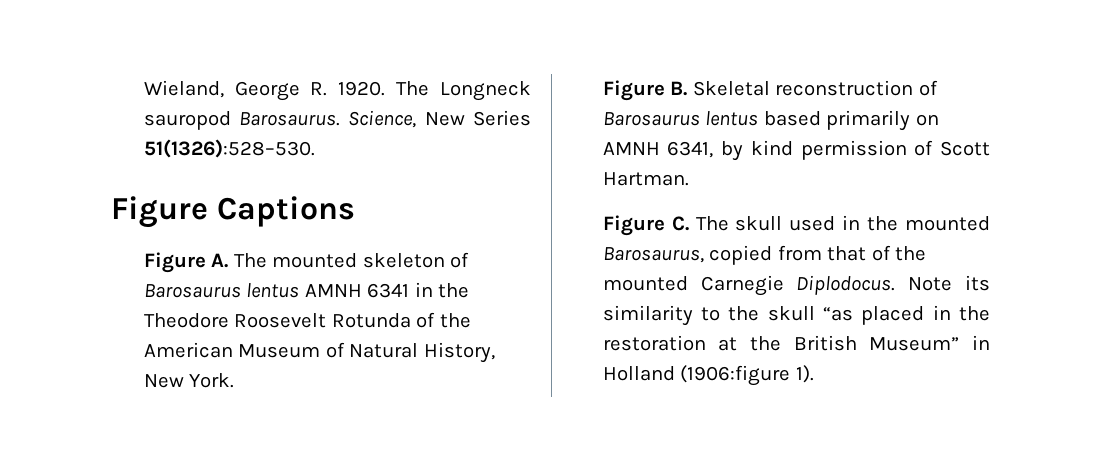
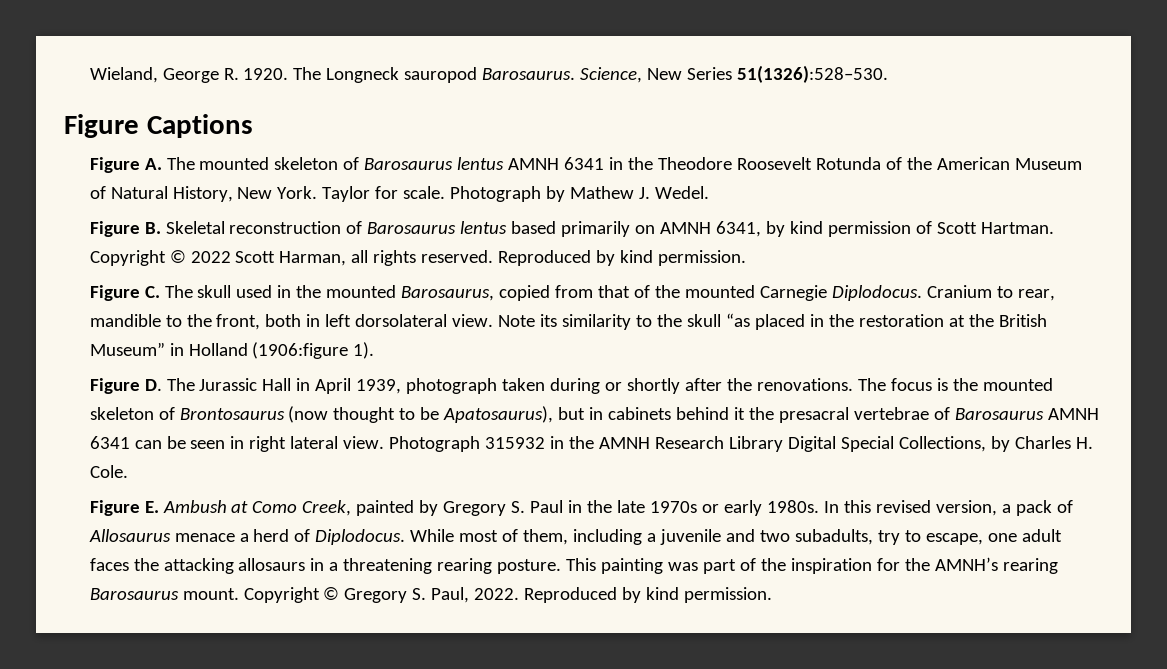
+ Taylor for scale. Photograph by Mathew J. Wedel.
+ Copyright © 2022 Scott Harman, all rights reserved. Reproduced by kind permission.
+ Cranium to rear, mandible to the front, both in left dorsolateral view.
+ Figure D. The Jurassic Hall in April 1939, photograph taken during or shortly after the renovations. The focus is the mounted skeleton of Brontosaurus (now thought to be Apatosaurus), but in cabinets behind it the presacral vertebrae of Barosaurus AMNH 6341 can be seen in right lateral view. Photograph 315932 in the AMNH Research Library Digital Special Collections, by Charles H. Cole.
+ Figure E. Ambush at Como Creek, painted by Gregory S. Paul in the late 1970s or early 1980s. In this revised version, a pack of Allosaurus menace a herd of Diplodocus. While most of them, including a juvenile and two subadults, try to escape, one adult faces the attacking allosaurs in a threatening rearing posture. This painting was part of the inspiration for the AMNH’s rearing Barosaurus mount. Copyright © Gregory S. Paul, 2022. Reproduced by kind permission.

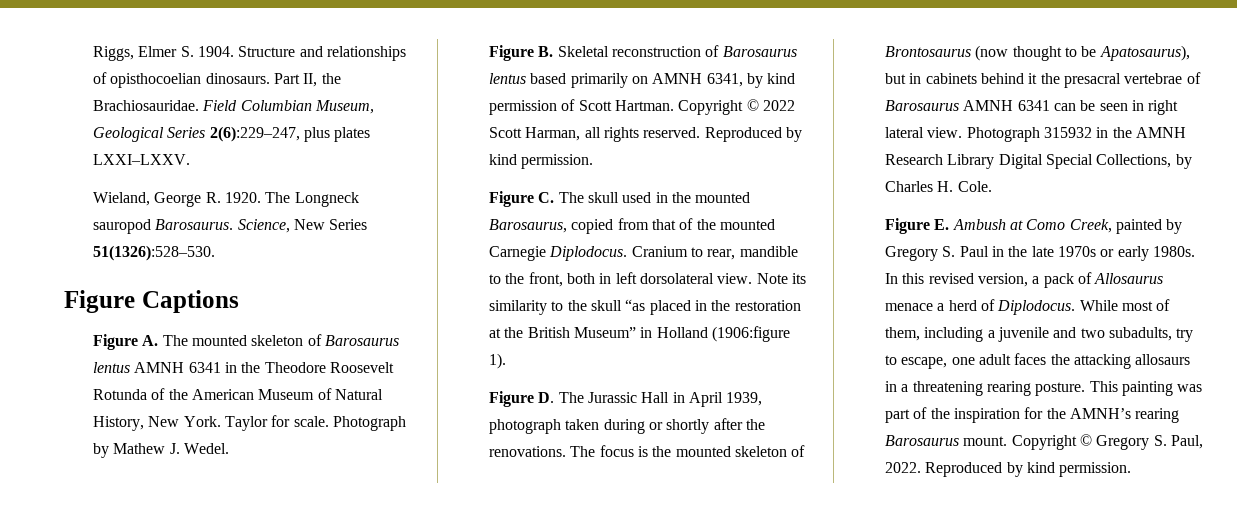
+ Riggs, Elmer S. 1904. Structure and relationships of opisthocoelian dinosaurs. Part II, the Brachiosauridae. Field Columbian Museum, Geological Series 2(6):229–247, plus plates LXXI–LXXV.

